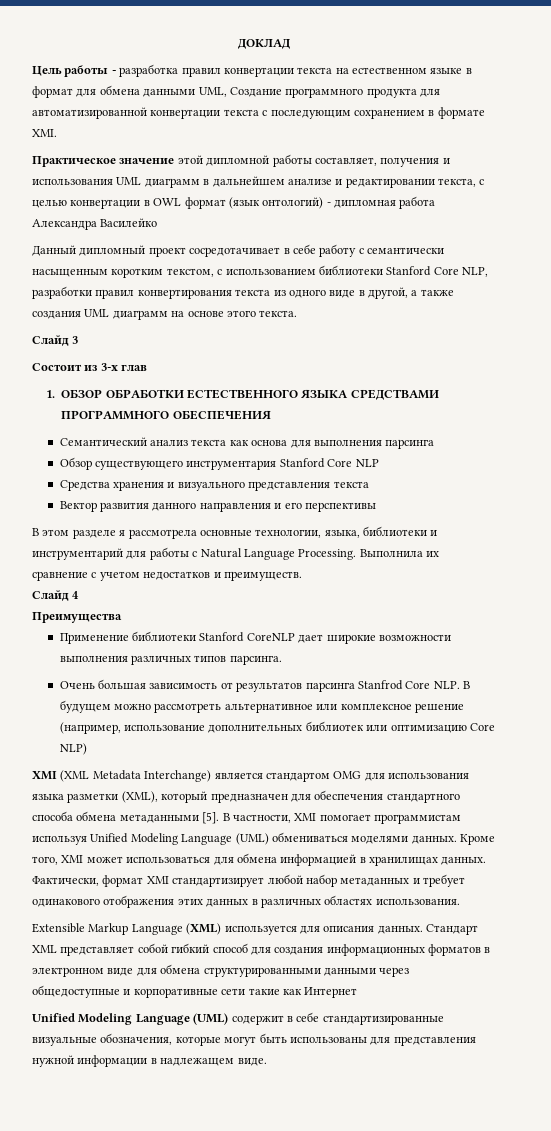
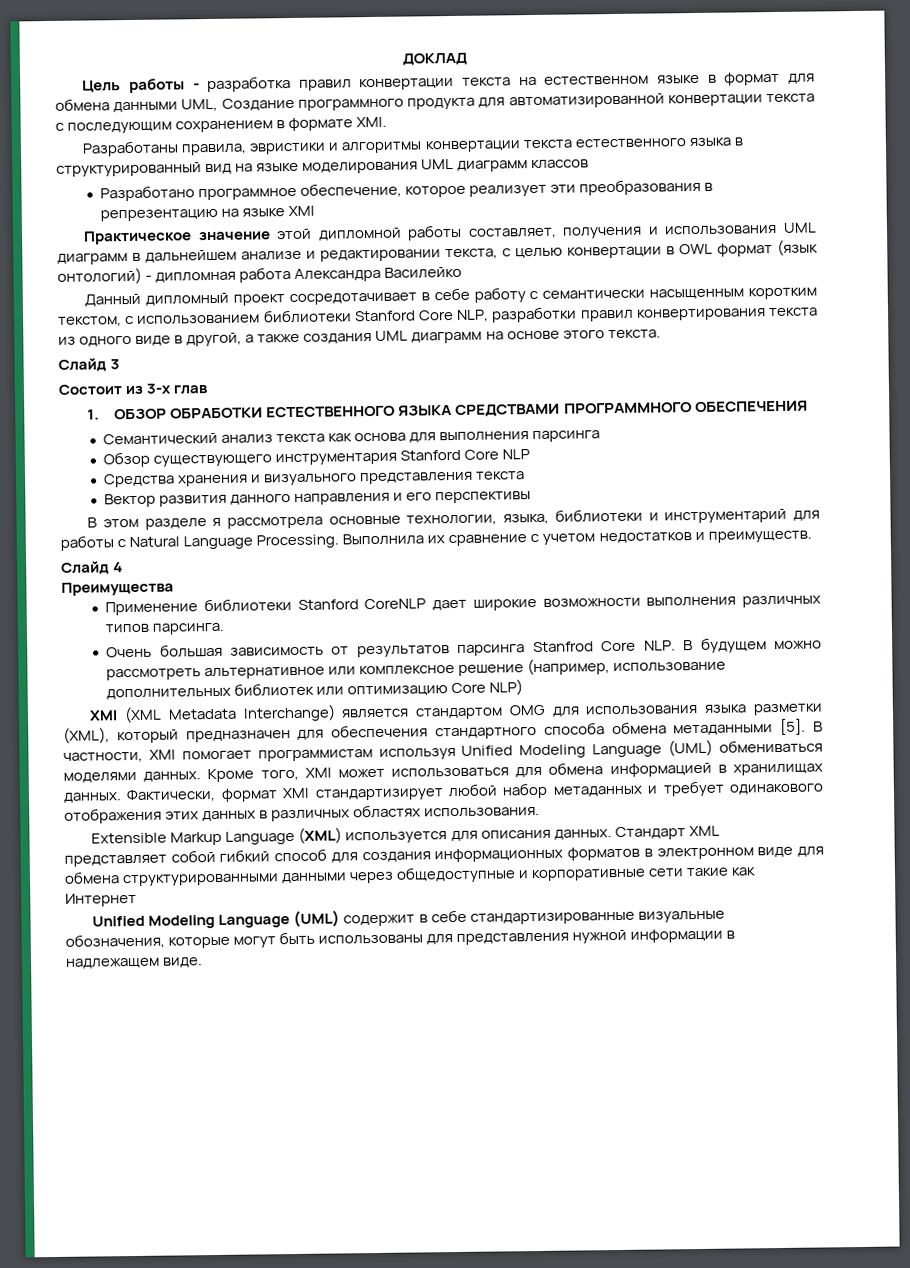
+ Разработаны правила, эвристики и алгоритмы конвертации текста естественного языка в структурированный вид на языке моделирования UML диаграмм классов
+ Разработано программное обеспечение, которое реализует эти преобразования в репрезентацию на языке XMI

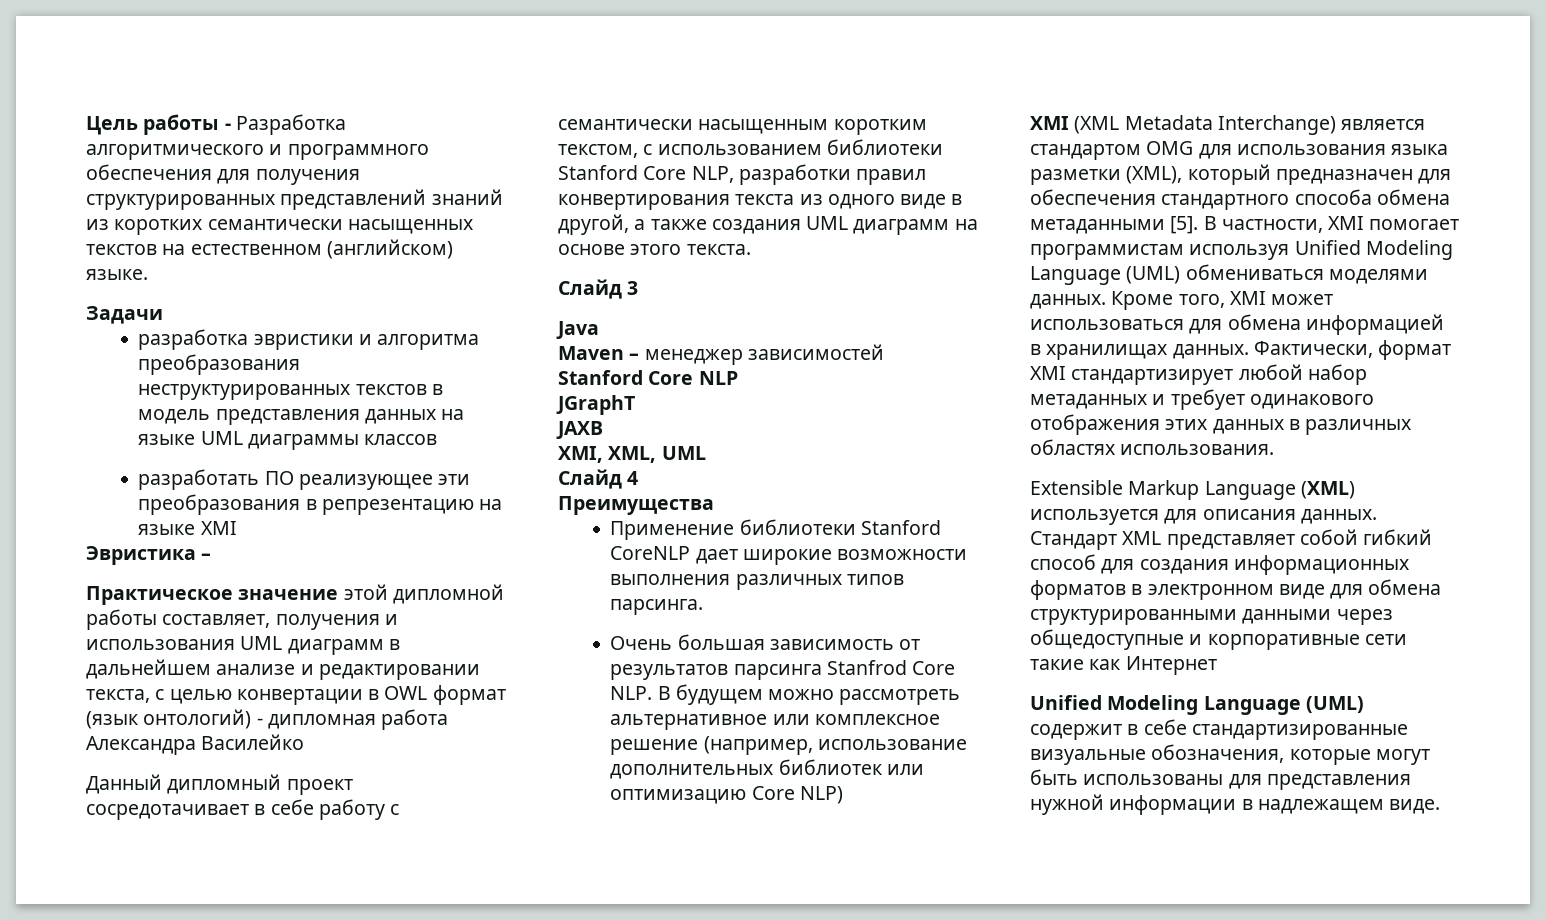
- ДОКЛАД
- Цель работы - разработка правил конвертации текста на естественном языке в формат для обмена данными UML, Создание программного продукта для автоматизированной конвертации текста с последующим сохранением в формате XMI.
- Разработаны правила, эвристики и алгоритмы конвертации текста естественного языка в структурированный вид на языке моделирования UML диаграмм классов
- Разработано программное обеспечение, которое реализует эти преобразования в репрезентацию на языке XMI
+ Цель работы - Разработка алгоритмического и программного обеспечения для получения структурированных представлений знаний из коротких семантически насыщенных текстов на естественном (английском) языке.
+ Задачи
+ разработка эвристики и алгоритма преобразования неструктурированных текстов в модель представления данных на языке UML диаграммы классов
+ разработать ПО реализующее эти преобразования в репрезентацию на языке XMI
+ Эвристика –
- Состоит из 3-х глав
- 1. ОБЗОР ОБРАБОТКИ ЕСТЕСТВЕННОГО ЯЗЫКА СРЕДСТВАМИ ПРОГРАММНОГО ОБЕСПЕЧЕНИЯ
- Семантический анализ текста как основа для выполнения парсинга
- Обзор существующего инструментария Stanford Core NLP
- Средства хранения и визуального представления текста
- Вектор развития данного направления и его перспективы
- В этом разделе я рассмотрела основные технологии, языка, библиотеки и инструментарий для работы с Natural Language Processing. Выполнила их сравнение с учетом недостатков и преимуществ.
+ Java
+ Maven – менеджер зависимостей
+ Stanford Core NLP
+ JGraphT
+ JAXB
+ XMI, XML, UML

